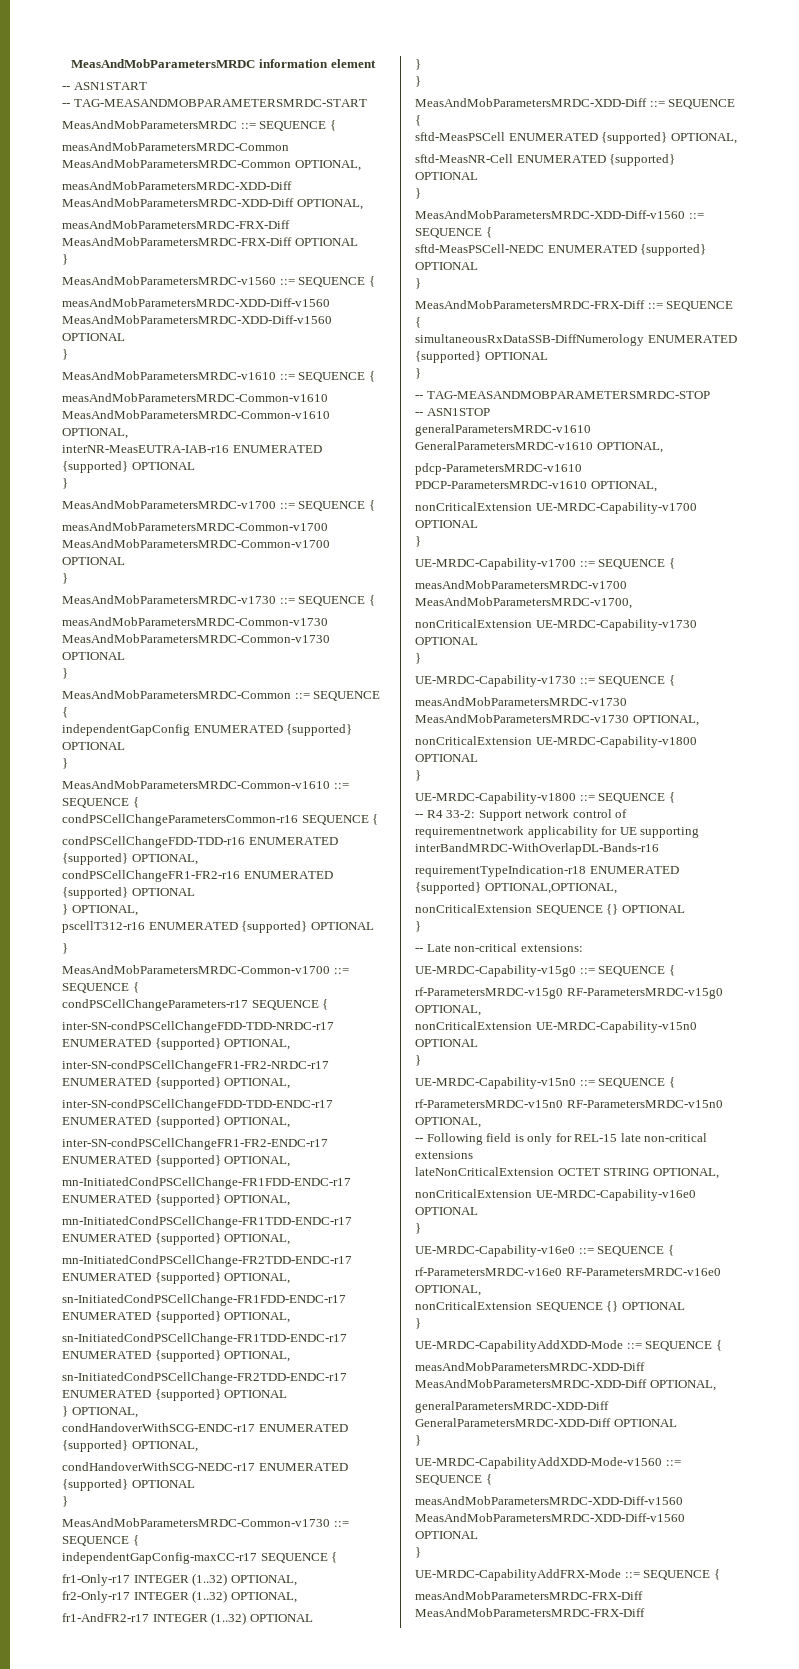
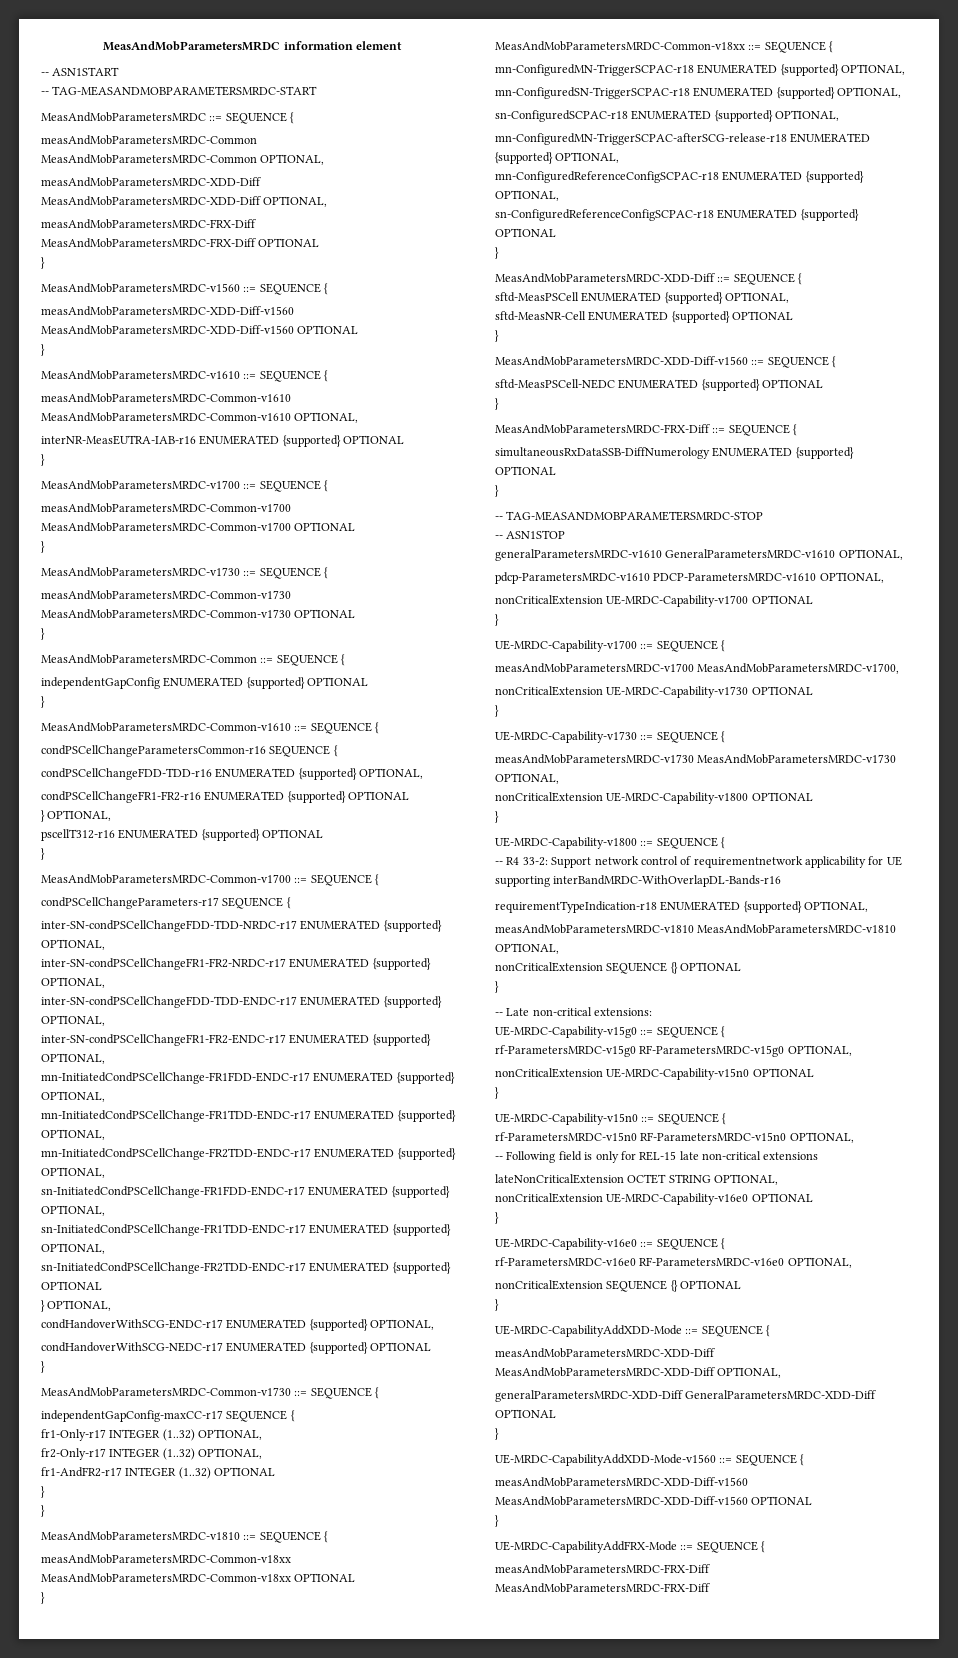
+ MeasAndMobParametersMRDC-v1810 ::= SEQUENCE {
+ measAndMobParametersMRDC-Common-v18xx MeasAndMobParametersMRDC-Common-v18xx OPTIONAL
+ }
+ MeasAndMobParametersMRDC-Common-v18xx ::= SEQUENCE {
+ mn-ConfiguredMN-TriggerSCPAC-r18 ENUMERATED {supported} OPTIONAL,
+ mn-ConfiguredSN-TriggerSCPAC-r18 ENUMERATED {supported} OPTIONAL,
+ sn-ConfiguredSCPAC-r18 ENUMERATED {supported} OPTIONAL,
+ mn-ConfiguredMN-TriggerSCPAC-afterSCG-release-r18 ENUMERATED {supported} OPTIONAL,
+ mn-ConfiguredReferenceConfigSCPAC-r18 ENUMERATED {supported} OPTIONAL,
+ sn-ConfiguredReferenceConfigSCPAC-r18 ENUMERATED {supported} OPTIONAL
+ }
- requirementTypeIndication-r18 ENUMERATED {supported} OPTIONAL,OPTIONAL,
+ requirementTypeIndication-r18 ENUMERATED {supported} OPTIONAL,
+ measAndMobParametersMRDC-v1810 MeasAndMobParametersMRDC-v1810 OPTIONAL,

